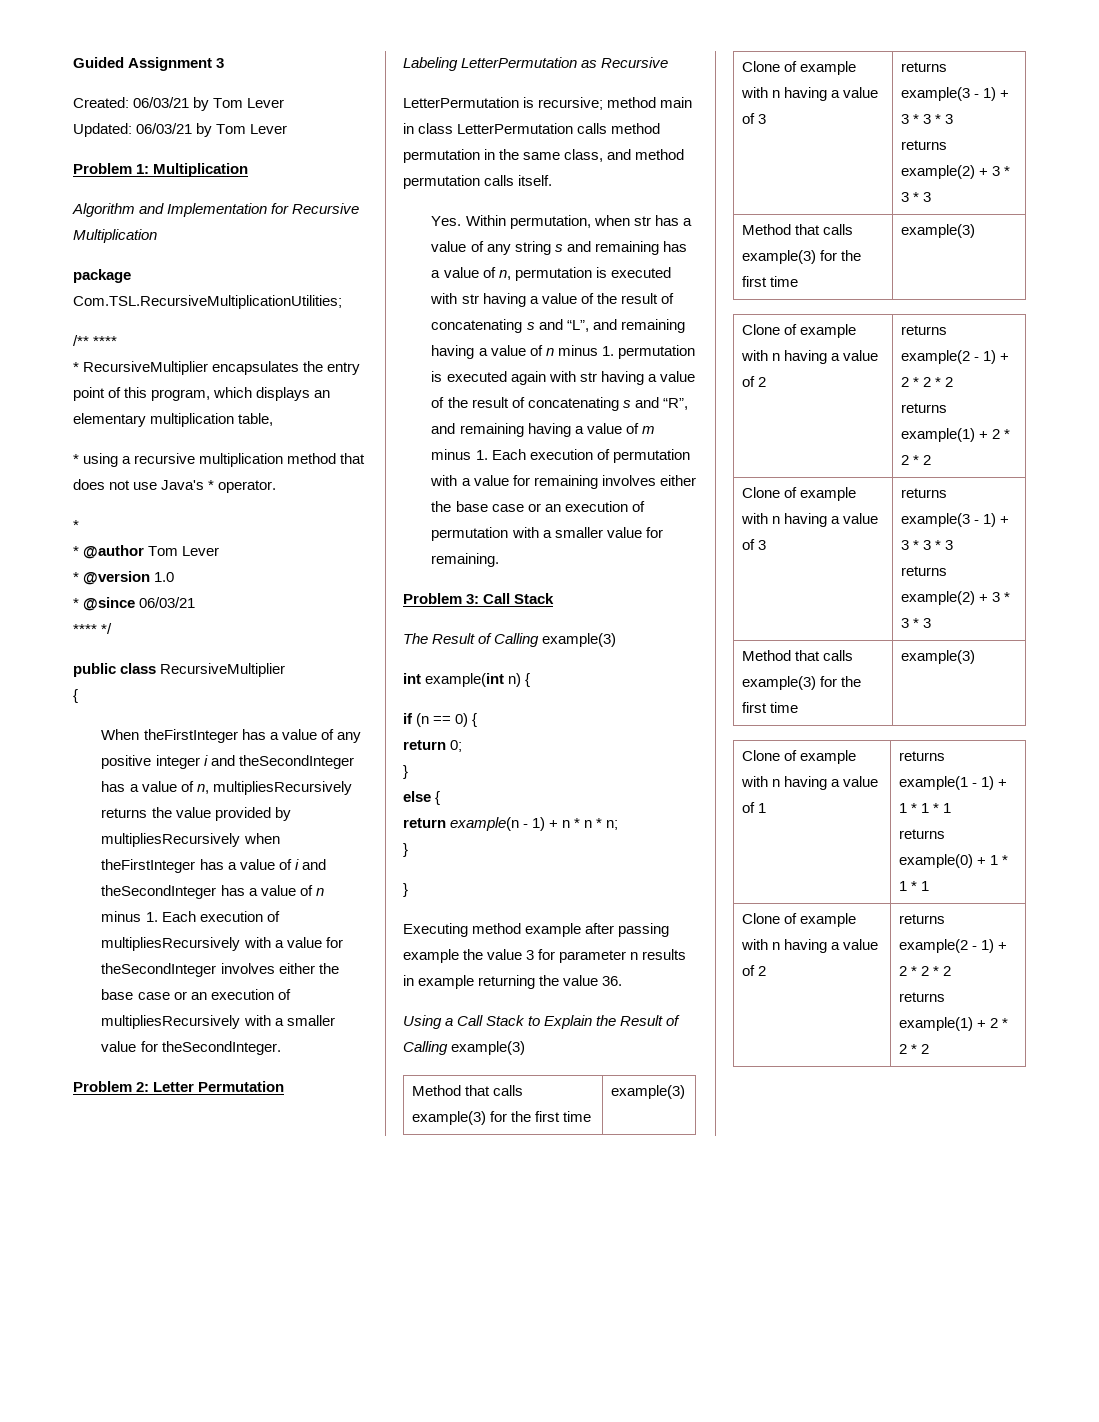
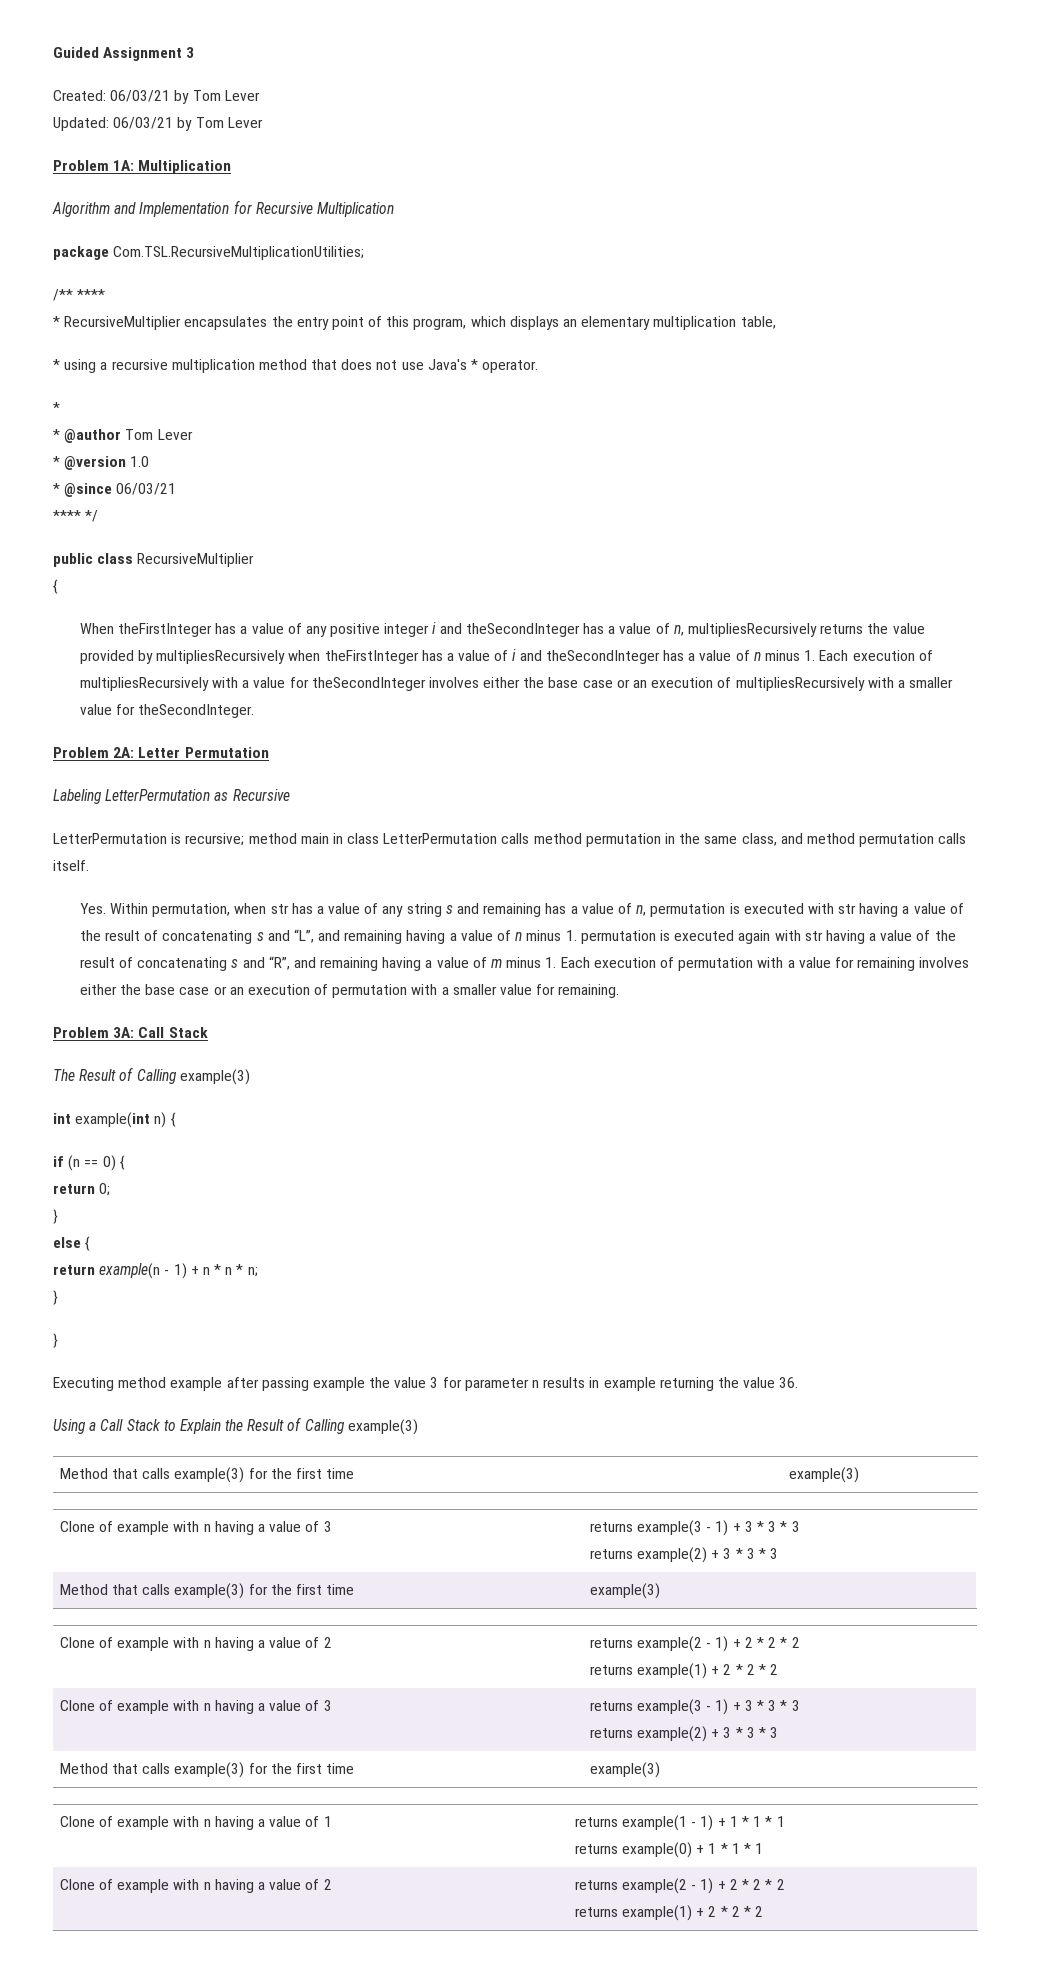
- Problem 1: Multiplication
+ Problem 1A: Multiplication
- Problem 2: Letter Permutation
+ Problem 2A: Letter Permutation
- Problem 3: Call Stack
+ Problem 3A: Call Stack

